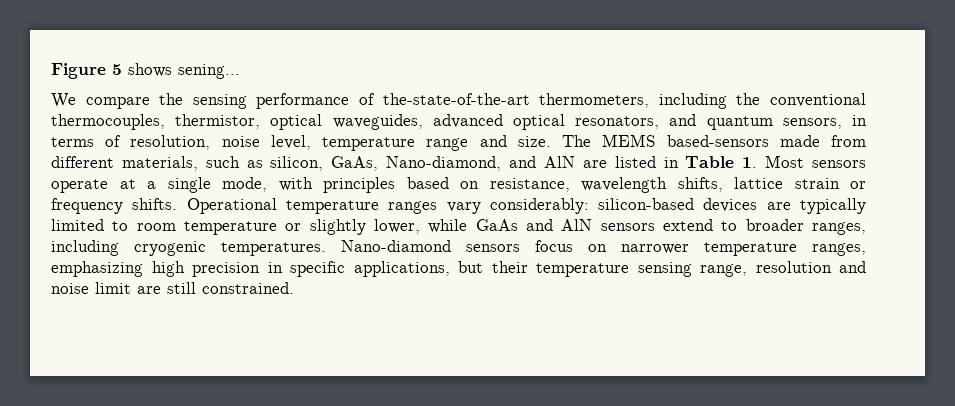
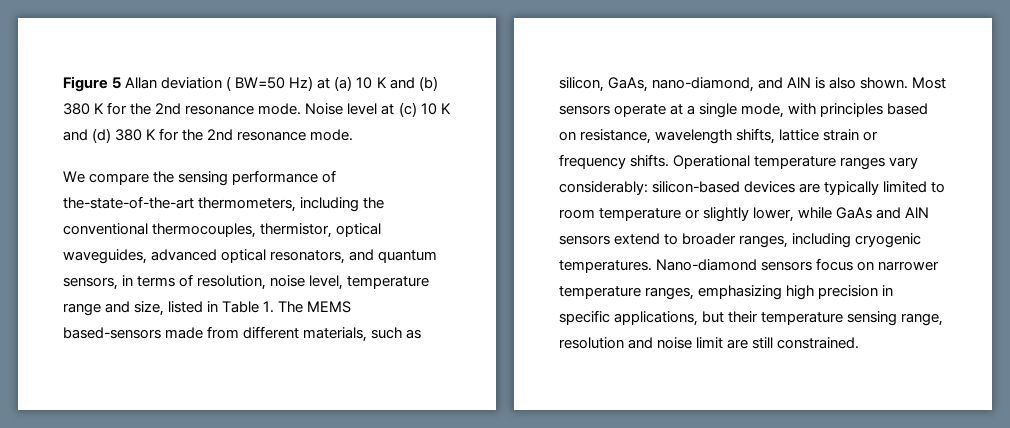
- Figure 5 shows sening...
+ Figure 5 Allan deviation ( BW=50 Hz) at (a) 10 K and (b) 380 K for the 2nd resonance mode. Noise level at (c) 10 K and (d) 380 K for the 2nd resonance mode.
- We compare the sensing performance of the-state-of-the-art thermometers, including the conventional thermocouples, thermistor, optical waveguides, advanced optical resonators, and quantum sensors, in terms of resolution, noise level, temperature range and size. The MEMS based-sensors made from different materials, such as silicon, GaAs, Nano-diamond, and AlN are listed in Table 1. Most sensors operate at a single mode, with principles based on resistance, wavelength shifts, lattice strain or frequency shifts.
+ We compare the sensing performance of the-state-of-the-art thermometers, including the conventional thermocouples, thermistor, optical waveguides, advanced optical resonators, and quantum sensors, in terms of resolution, noise level, temperature range and size, listed in Table 1. The MEMS based-sensors made from different materials, such as silicon, GaAs, nano-diamond, and AlN is also shown. Most sensors operate at a single mode, with principles based on resistance, wavelength shifts, lattice strain or frequency shifts.

